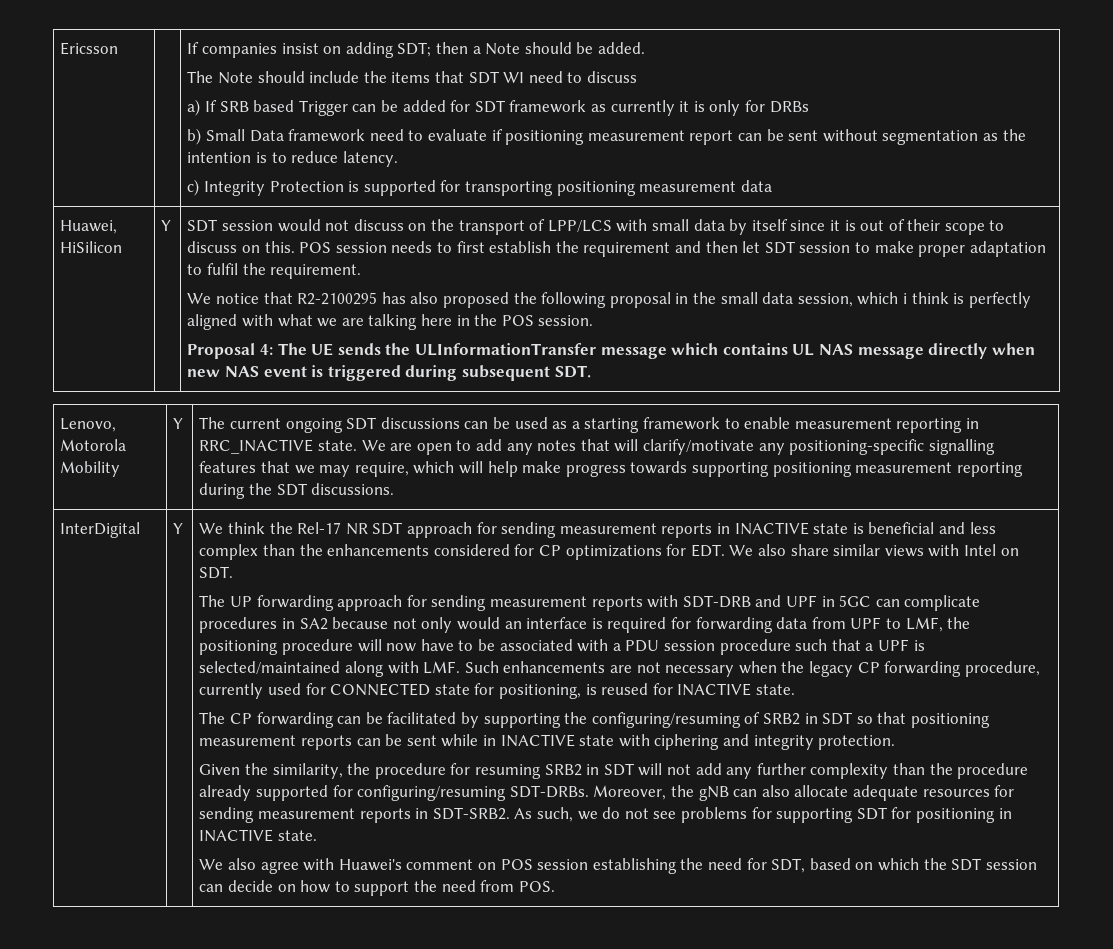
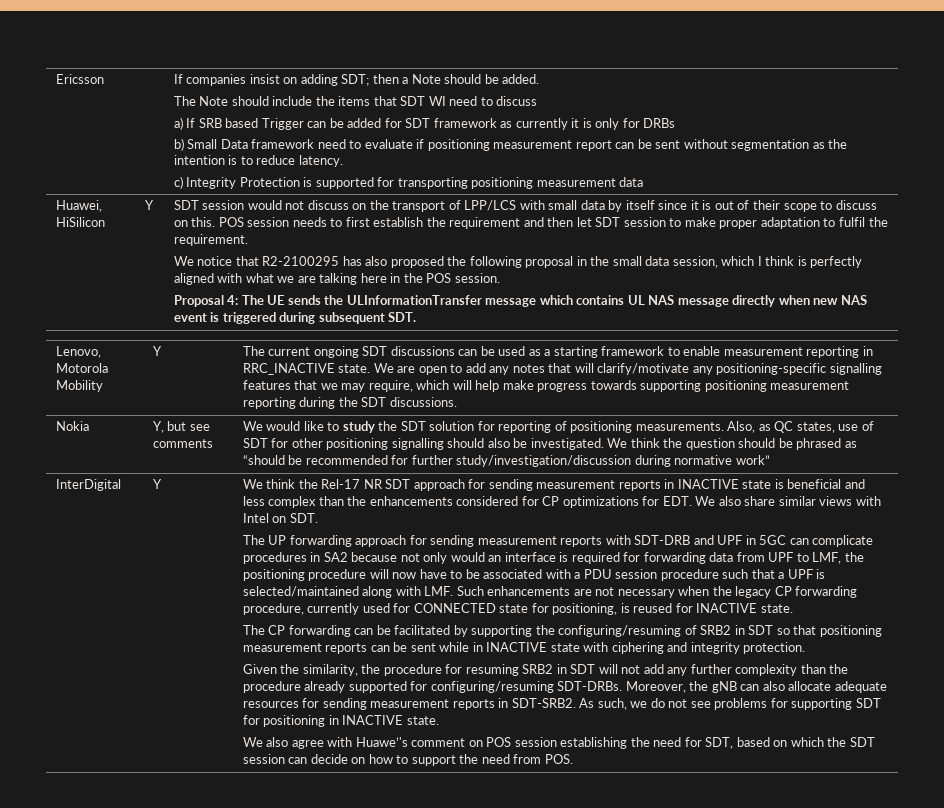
- We notice that R2-2100295 has also proposed the following proposal in the small data session, which i think is perfectly aligned with what we are talking here in the POS session.
+ We notice that R2-2100295 has also proposed the following proposal in the small data session, which I think is perfectly aligned with what we are talking here in the POS session.
+ Nokia | Y, but see comments | We would like to study the SDT solution for reporting of positioning measurements. Also, as QC states, use of SDT for other positioning signalling should also be investigated. We think the question should be phrased as “should be recommended for further study/investigation/discussion during normative work”
- We also agree with Huawei's comment on POS session establishing the need for SDT, based on which the SDT session can decide on how to support the need from POS.
+ We also agree with Huawe’'s comment on POS session establishing the need for SDT, based on which the SDT session can decide on how to support the need from POS.

